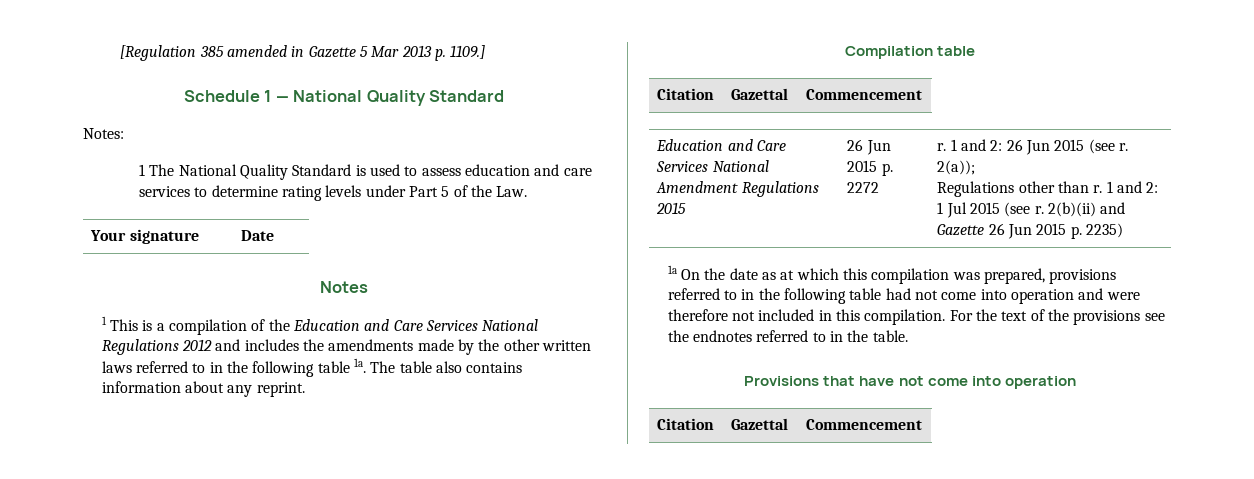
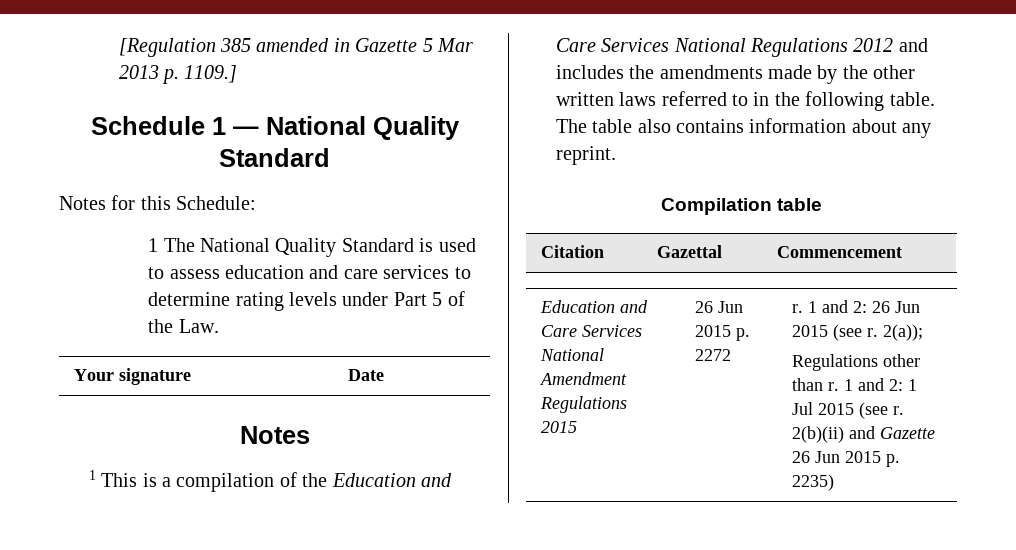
- Notes:
+ Notes for this Schedule:
- 1 This is a compilation of the Education and Care Services National Regulations 2012 and includes the amendments made by the other written laws referred to in the following table 1a.
+ 1 This is a compilation of the Education and Care Services National Regulations 2012 and includes the amendments made by the other written laws referred to in the following table.
- 1a On the date as at which this compilation was prepared, provisions referred to in the following table had not come into operation and were therefore not included in this compilation. For the text of the provisions see the endnotes referred to in the table.
- Provisions that have not come into operation
- Citation | Gazettal | Commencement

